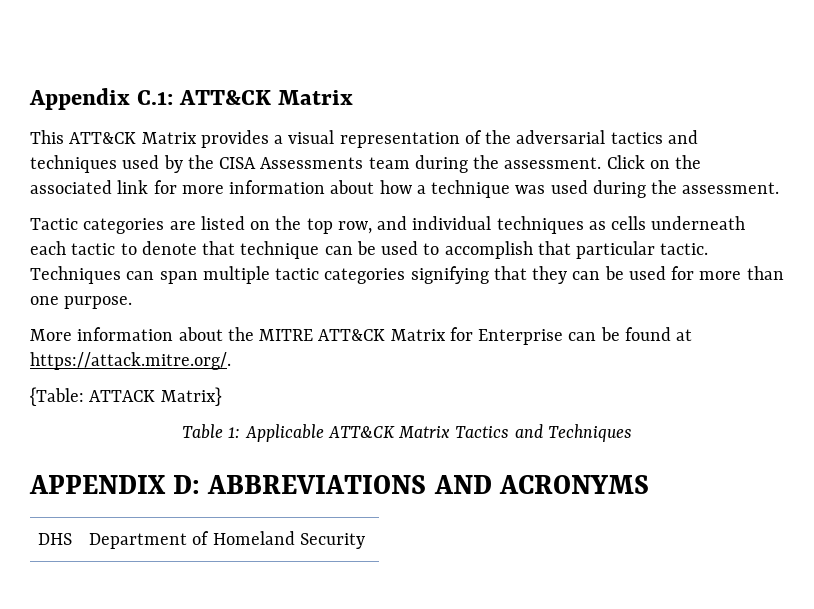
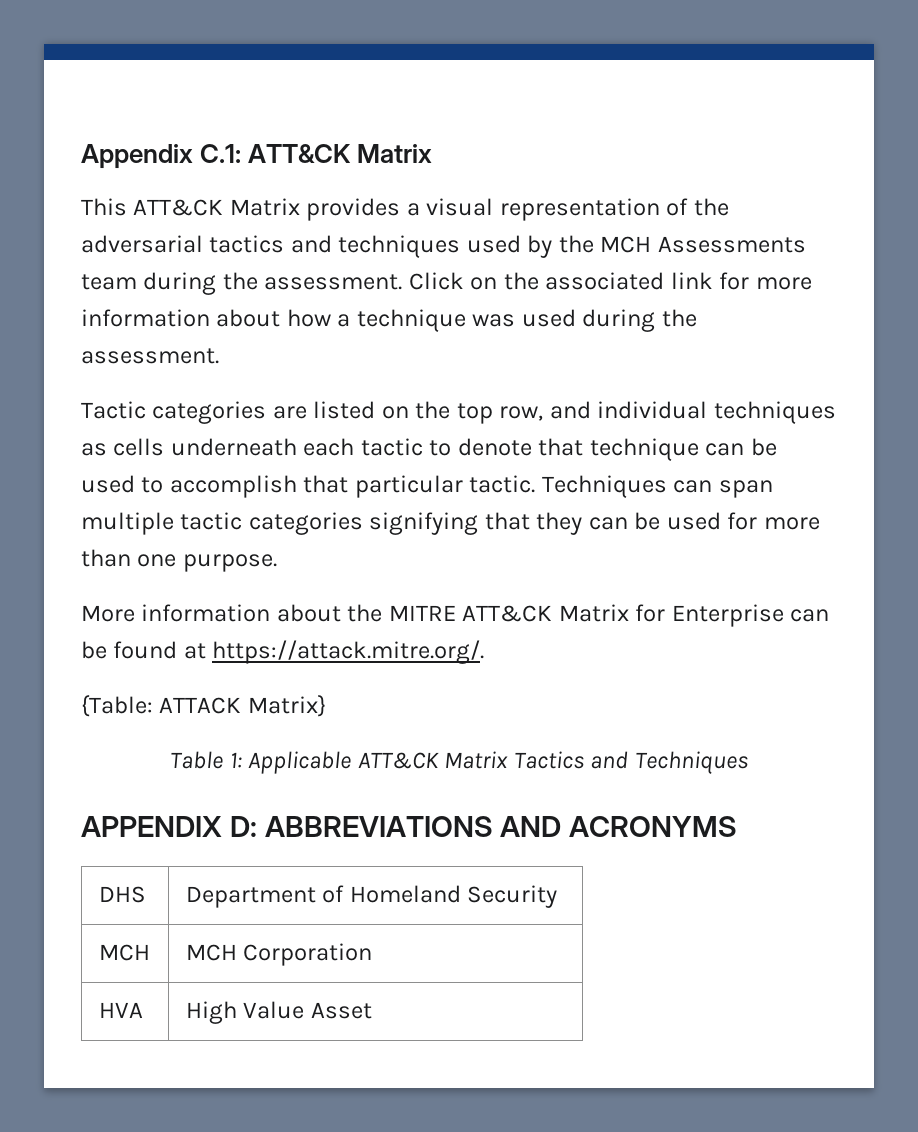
- This ATT&CK Matrix provides a visual representation of the adversarial tactics and techniques used by the CISA Assessments team during the assessment.
+ This ATT&CK Matrix provides a visual representation of the adversarial tactics and techniques used by the MCH Assessments team during the assessment.
+ MCH | MCH Corporation
+ HVA | High Value Asset

